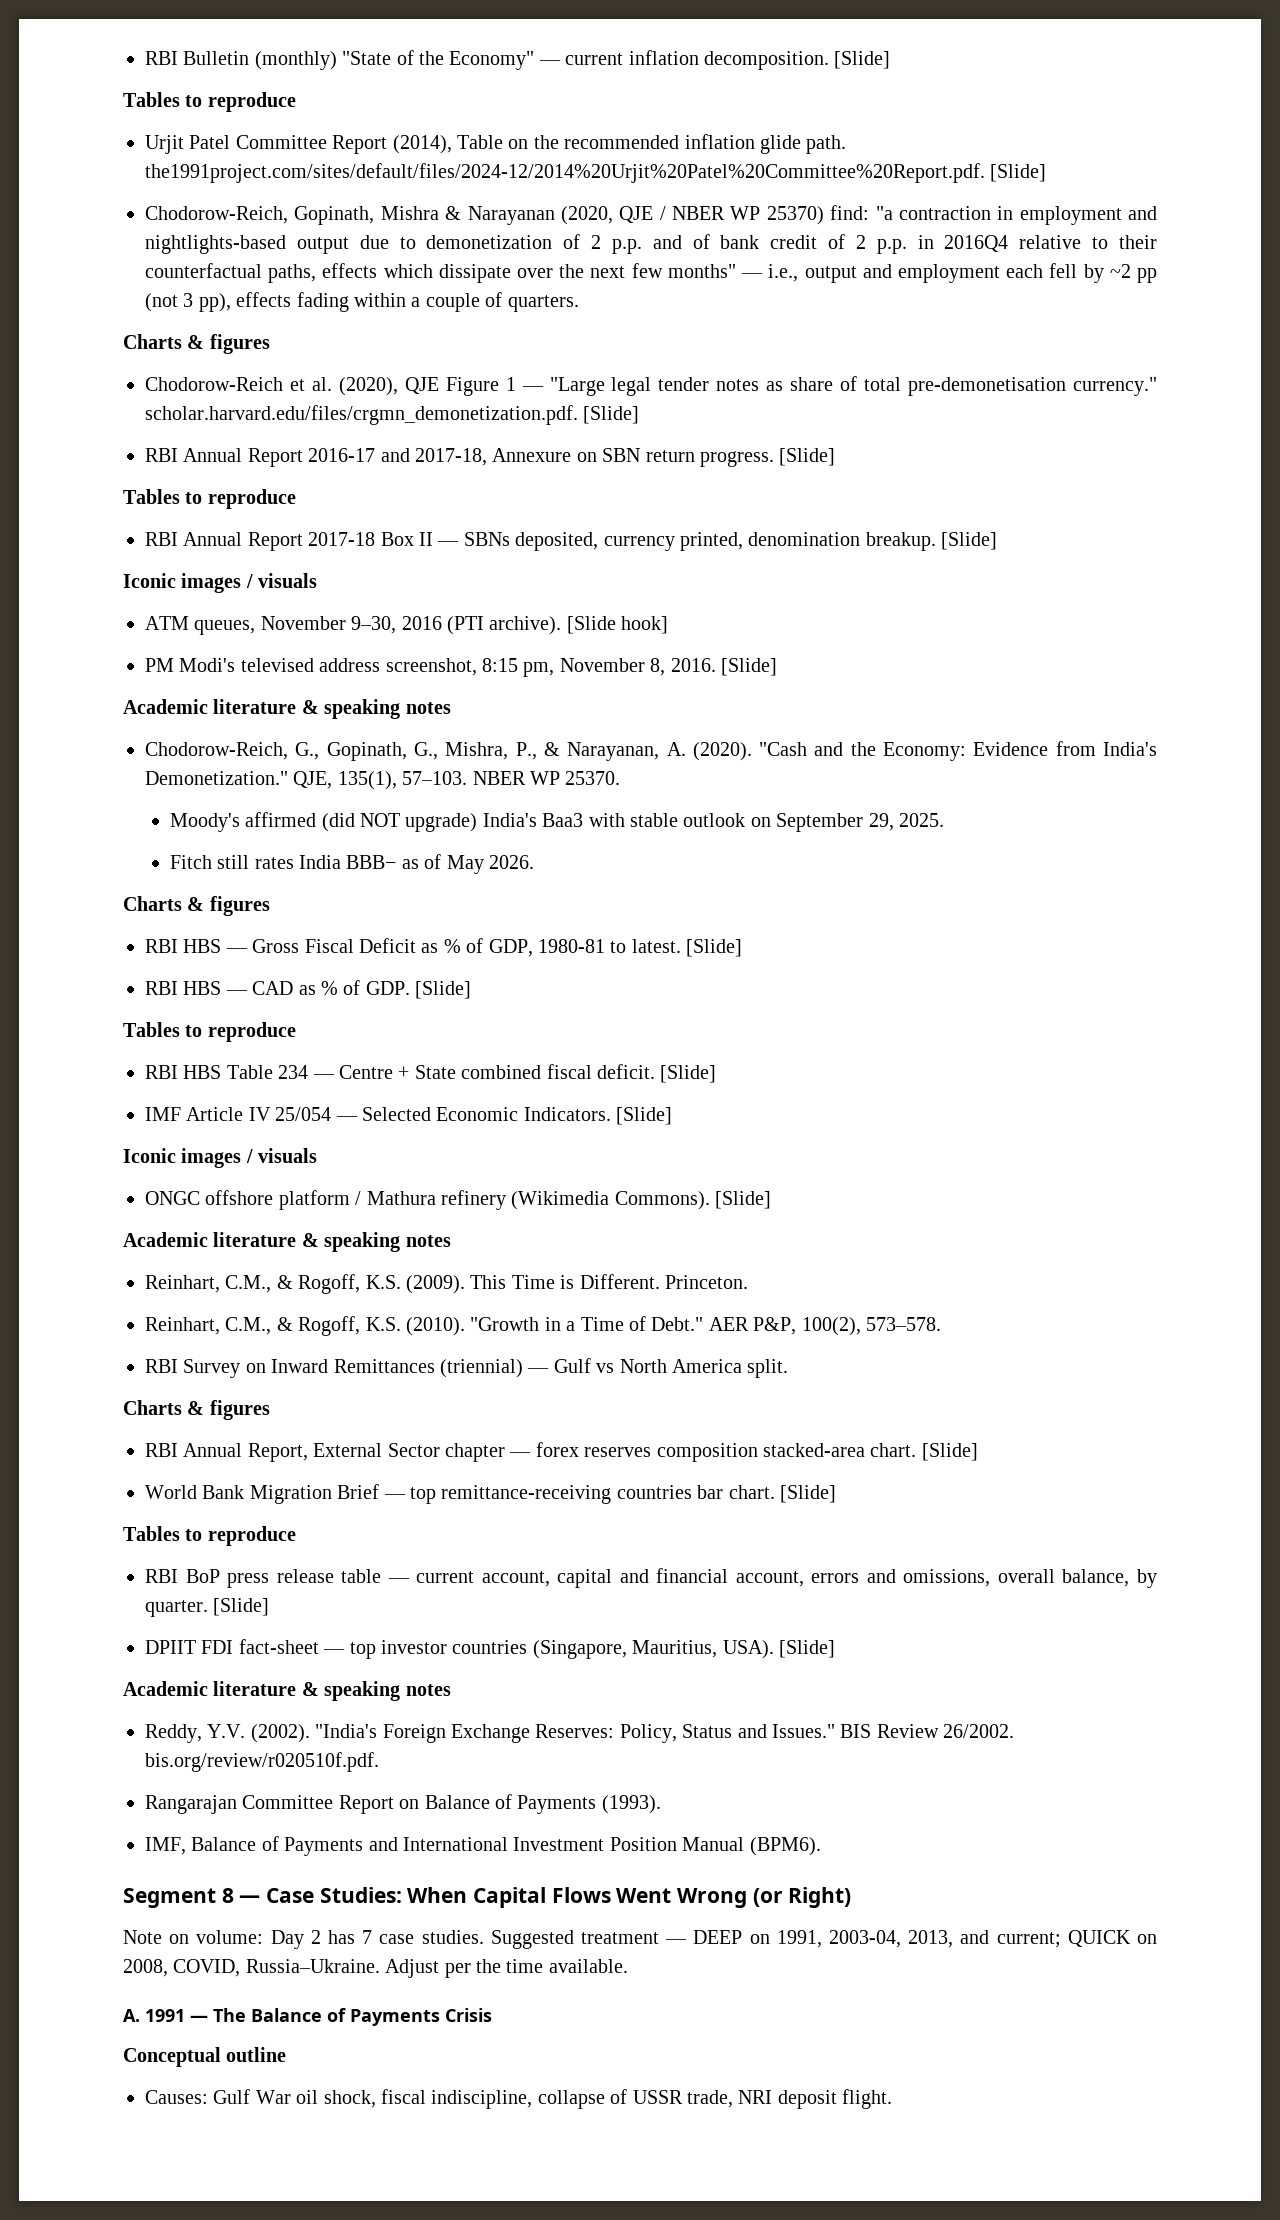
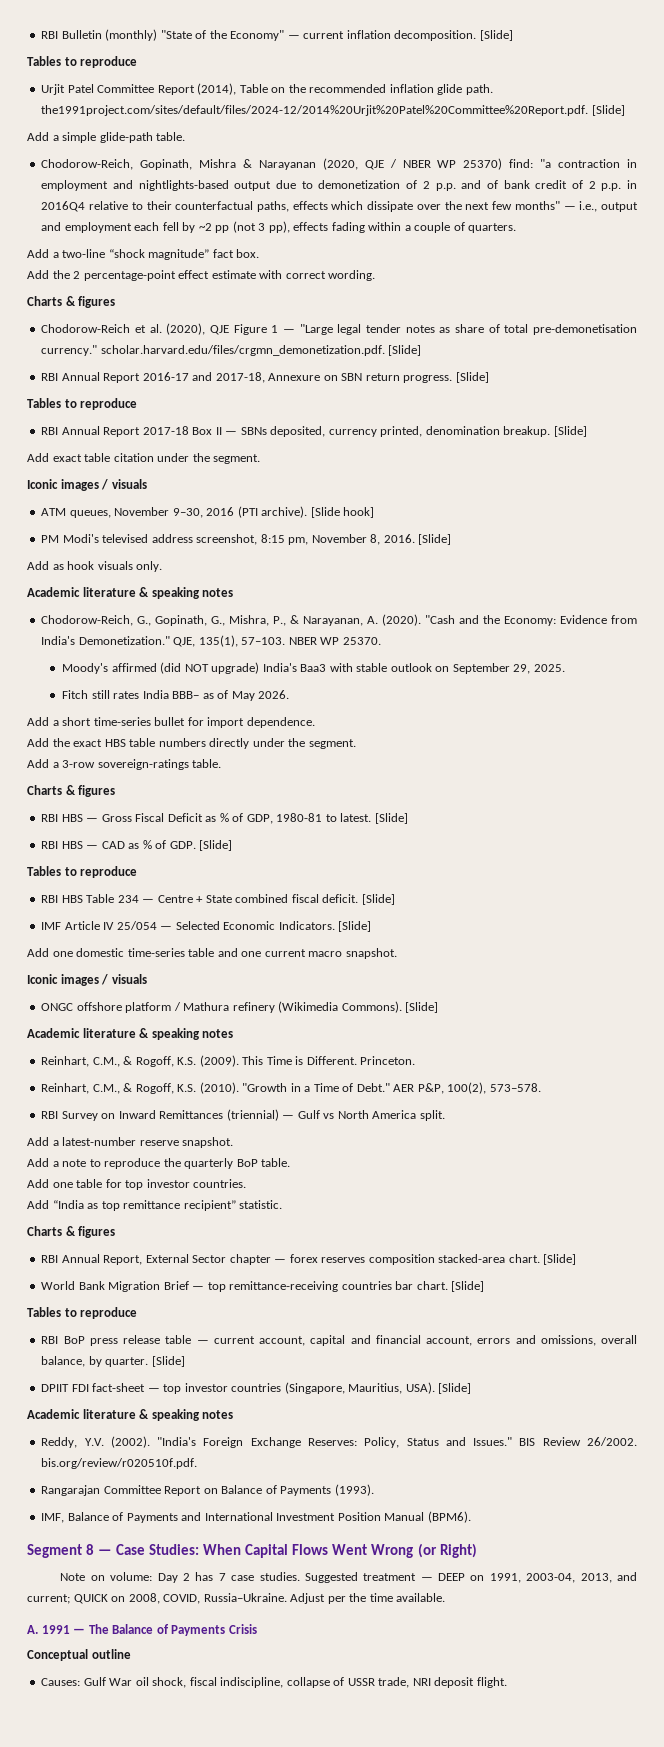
+ Add a simple glide-path table.
+ Add a two-line “shock magnitude” fact box.
+ Add the 2 percentage-point effect estimate with correct wording.
+ Add exact table citation under the segment.
+ Add as hook visuals only.
+ Add a short time-series bullet for import dependence.
+ Add the exact HBS table numbers directly under the segment.
+ Add a 3-row sovereign-ratings table.
+ Add one domestic time-series table and one current macro snapshot.
+ Add a latest-number reserve snapshot.
+ Add a note to reproduce the quarterly BoP table.
+ Add one table for top investor countries.
+ Add “India as top remittance recipient” statistic.

